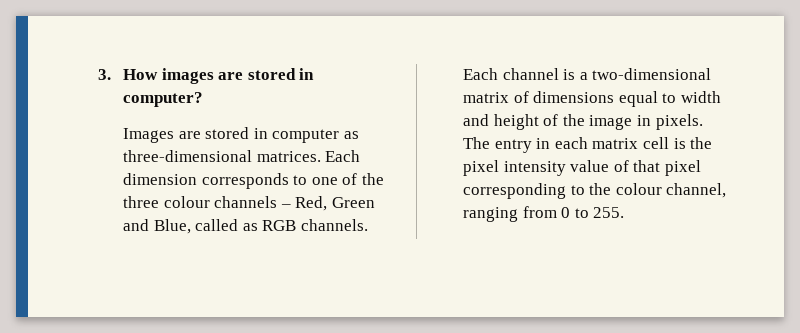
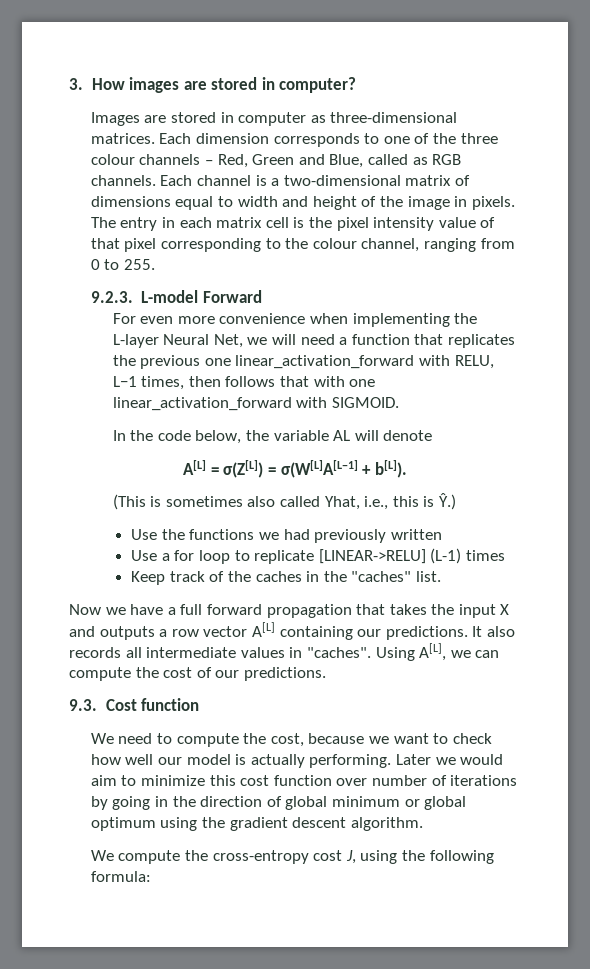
+ 9.2.3. L-model Forward
+ For even more convenience when implementing the L-layer Neural Net, we will need a function that replicates the previous one linear_activation_forward with RELU, L−1 times, then follows that with one linear_activation_forward with SIGMOID.
+ In the code below, the variable AL will denote
+ A[L] = σ(Z[L]) = σ(W[L]A[L−1] + b[L]).
+ (This is sometimes also called Yhat, i.e., this is Ŷ.)
+ Use the functions we had previously written
+ Use a for loop to replicate [LINEAR->RELU] (L-1) times
+ Keep track of the caches in the "caches" list.
+ Now we have a full forward propagation that takes the input X and outputs a row vector A[L] containing our predictions. It also records all intermediate values in "caches". Using A[L], we can compute the cost of our predictions.
+ 9.3. Cost function
+ We need to compute the cost, because we want to check how well our model is actually performing. Later we would aim to minimize this cost function over number of iterations by going in the direction of global minimum or global optimum using the gradient descent algorithm.
+ We compute the cross-entropy cost J, using the following formula:

